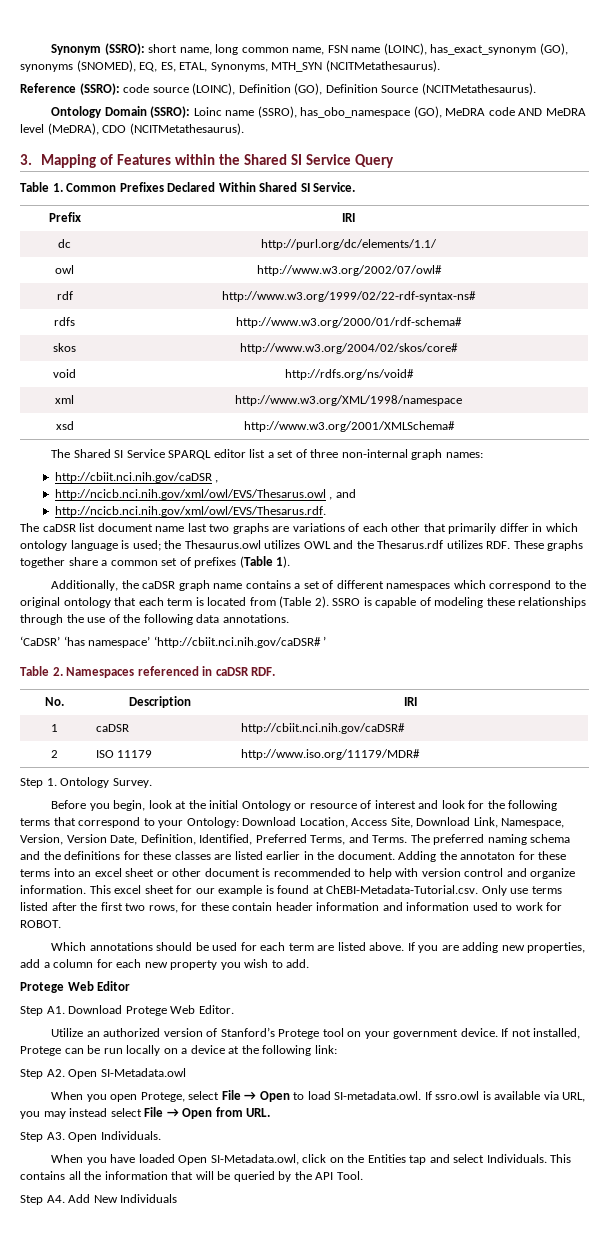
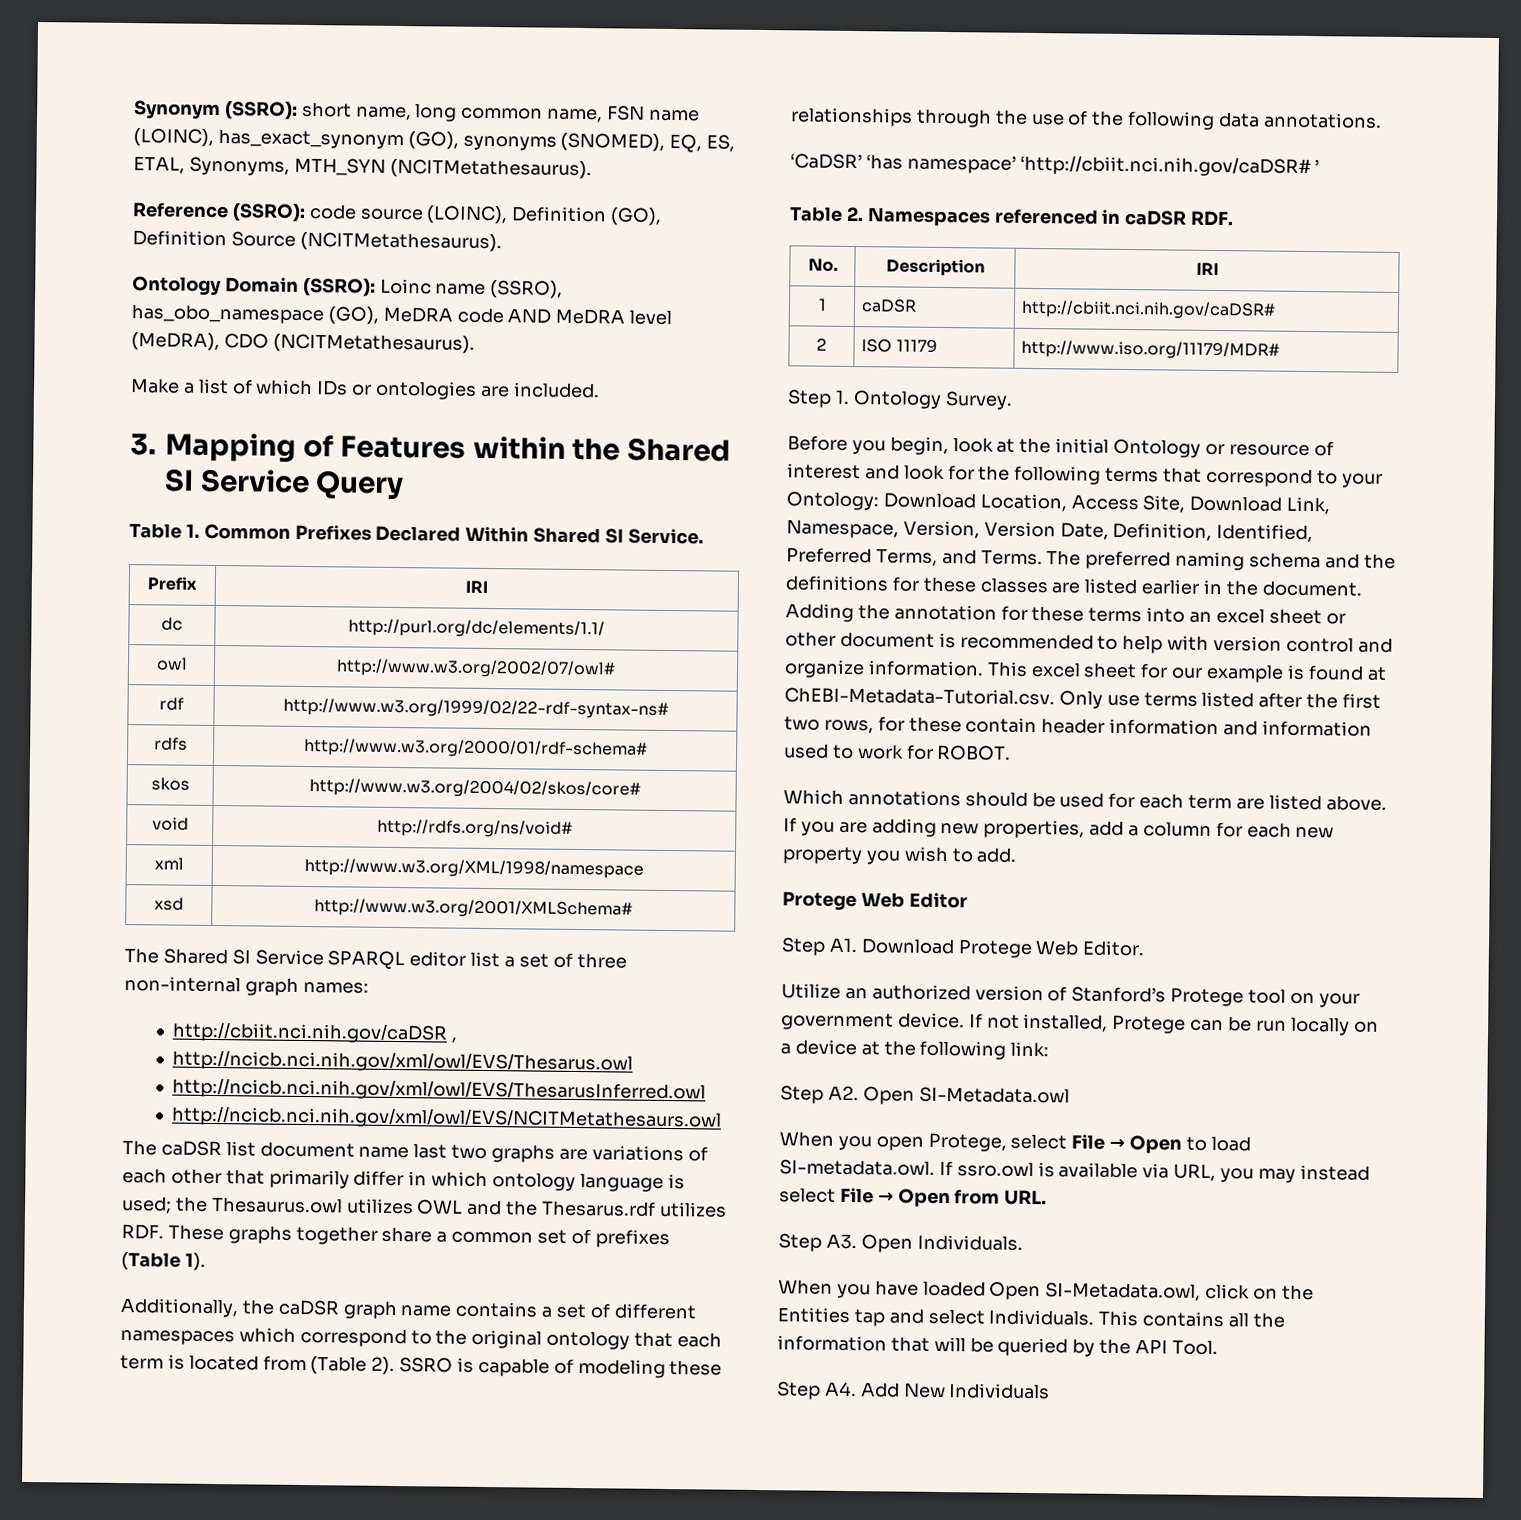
+ Make a list of which IDs or ontologies are included.
- http://ncicb.nci.nih.gov/xml/owl/EVS/Thesarus.owl , and
- http://ncicb.nci.nih.gov/xml/owl/EVS/Thesarus.rdf.
+ http://ncicb.nci.nih.gov/xml/owl/EVS/Thesarus.owl
+ http://ncicb.nci.nih.gov/xml/owl/EVS/ThesarusInferred.owl
+ http://ncicb.nci.nih.gov/xml/owl/EVS/NCITMetathesaurs.owl
- Adding the annotaton for these terms into an excel sheet or other document is recommended to help with version control and organize information.
+ Adding the annotation for these terms into an excel sheet or other document is recommended to help with version control and organize information.

